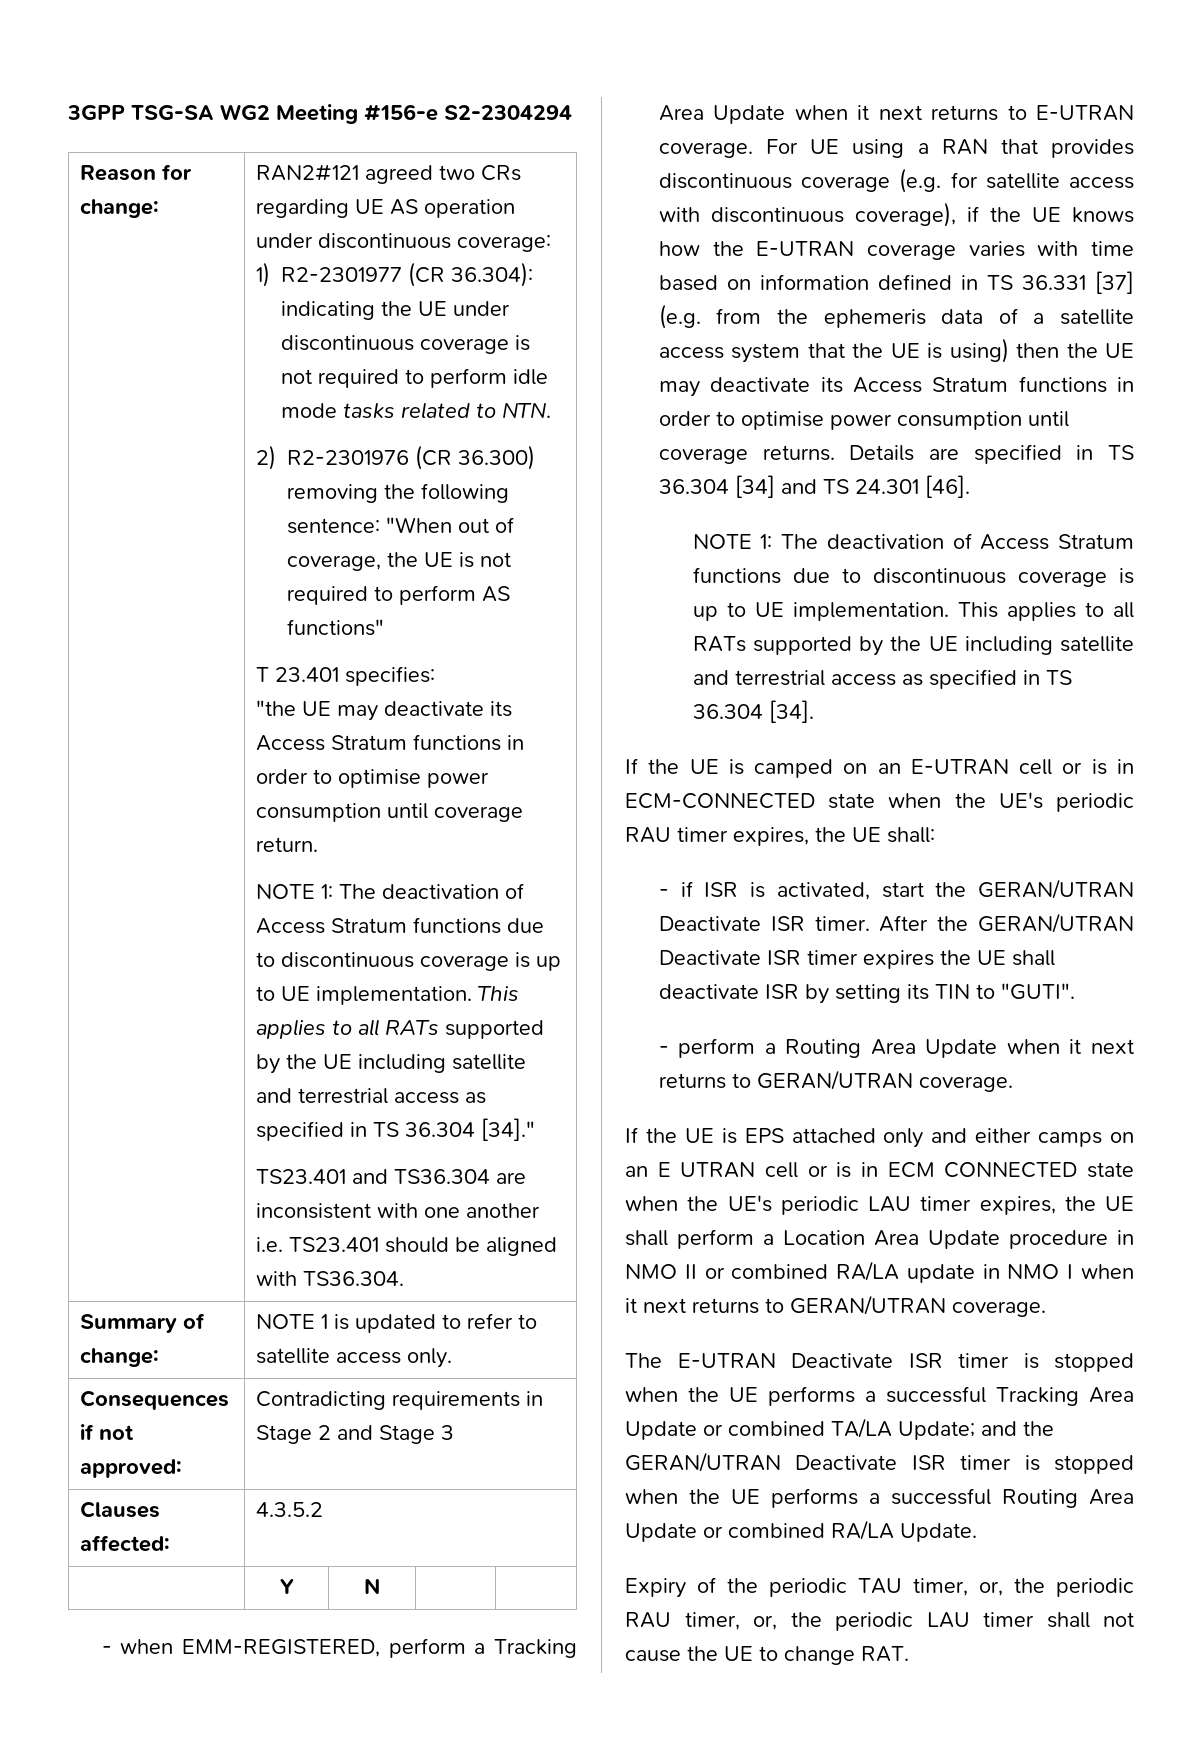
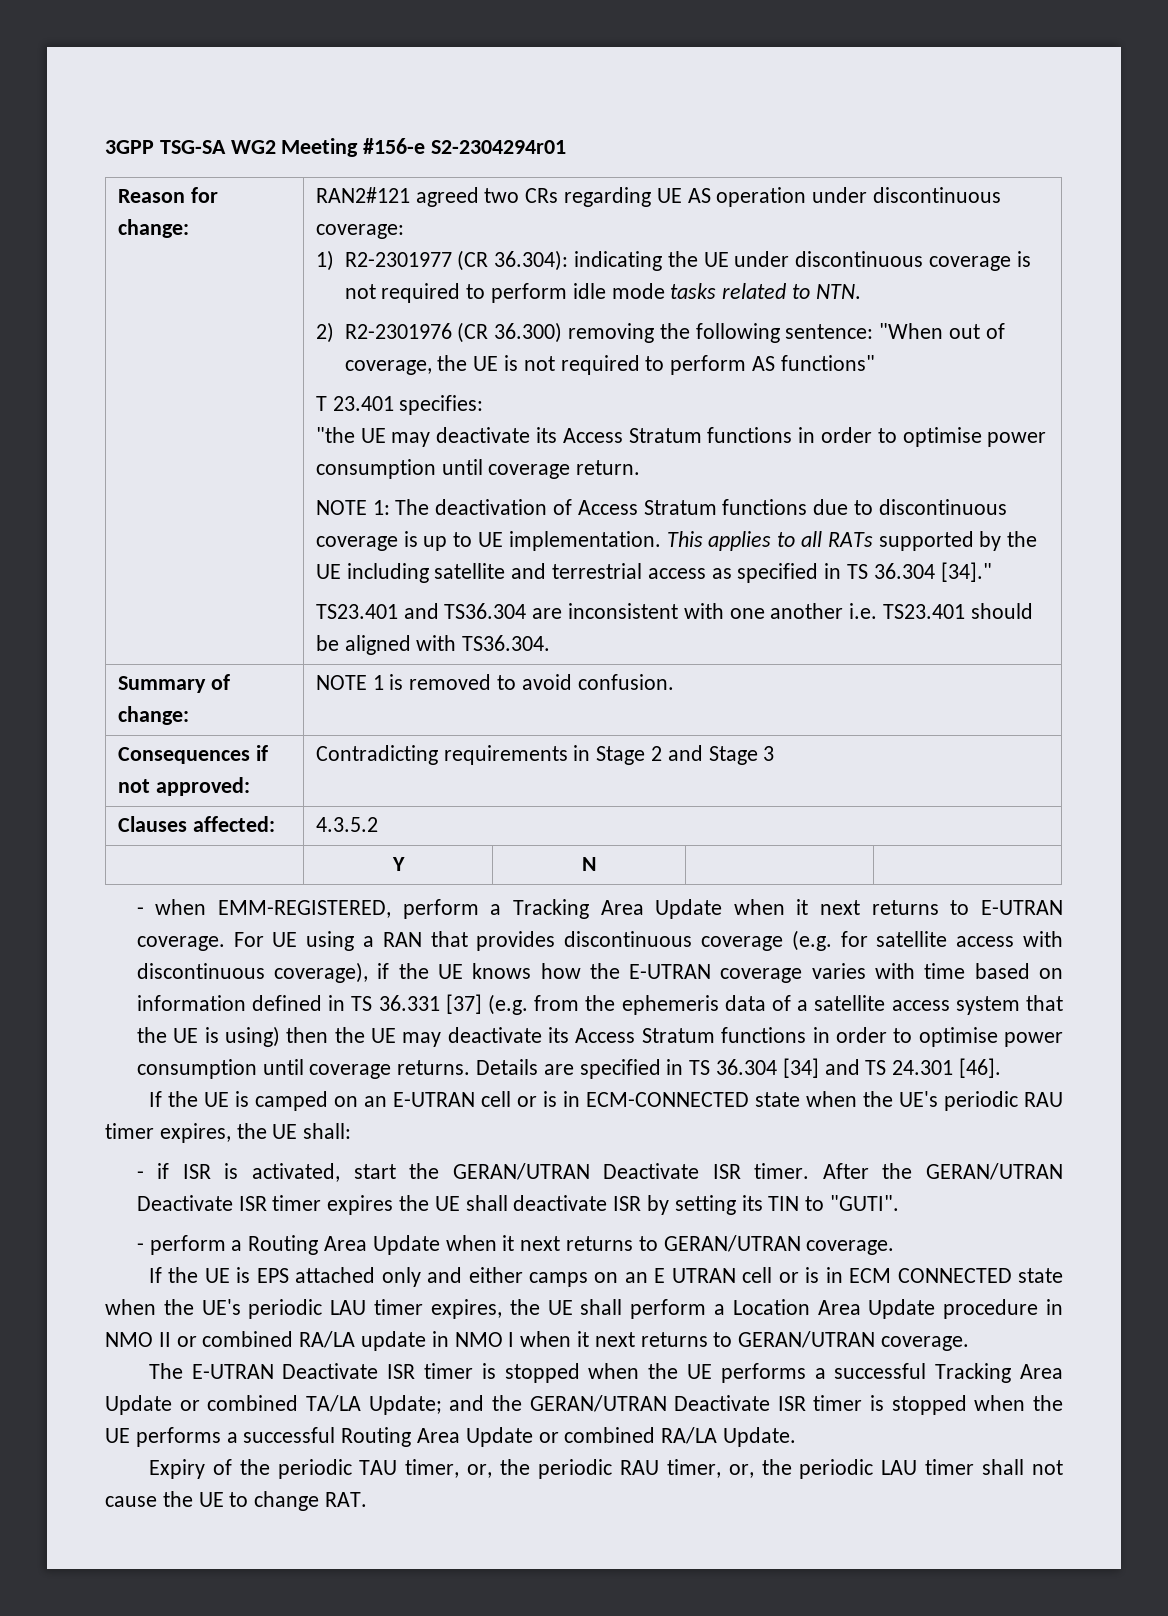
- 3GPP TSG-SA WG2 Meeting #156-e S2-2304294
+ 3GPP TSG-SA WG2 Meeting #156-e S2-2304294r01
- Summary of change: | NOTE 1 is updated to refer to satellite access only.
+ Summary of change: | NOTE 1 is removed to avoid confusion.
- NOTE 1: The deactivation of Access Stratum functions due to discontinuous coverage is up to UE implementation. This applies to all RATs supported by the UE including satellite and terrestrial access as specified in TS 36.304 [34].

